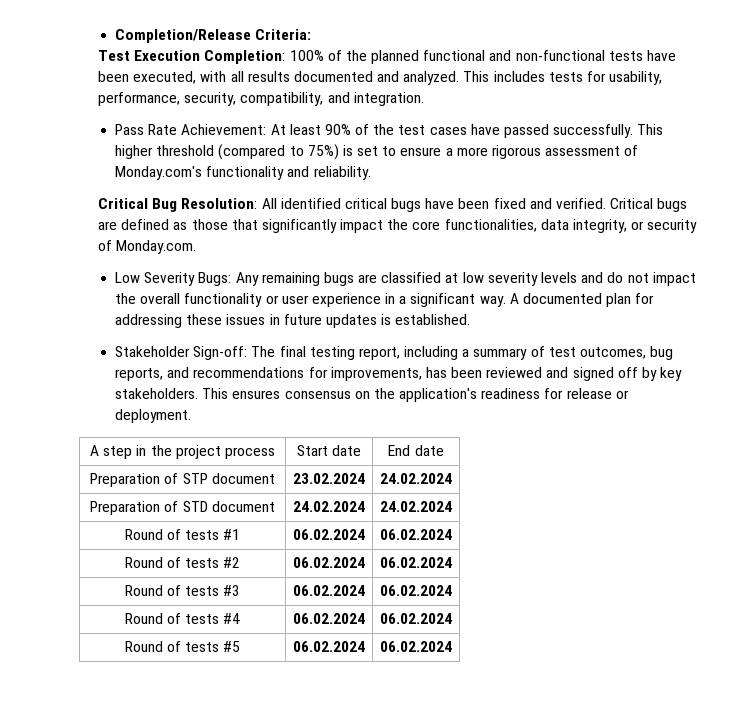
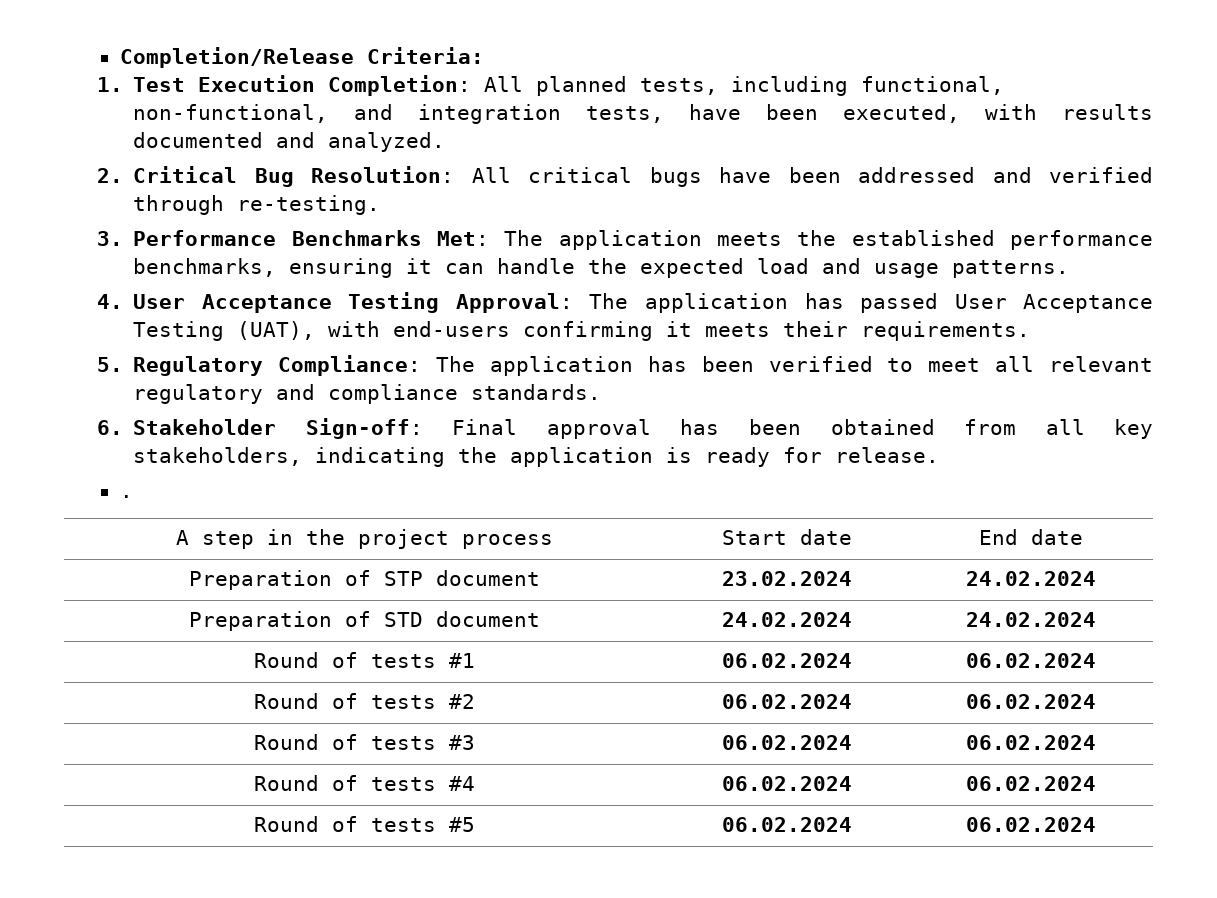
- Test Execution Completion: 100% of the planned functional and non-functional tests have been executed, with all results documented and analyzed. This includes tests for usability, performance, security, compatibility, and integration.
- Pass Rate Achievement: At least 90% of the test cases have passed successfully. This higher threshold (compared to 75%) is set to ensure a more rigorous assessment of Monday.com's functionality and reliability.
- Critical Bug Resolution: All identified critical bugs have been fixed and verified. Critical bugs are defined as those that significantly impact the core functionalities, data integrity, or security of Monday.com.
- Low Severity Bugs: Any remaining bugs are classified at low severity levels and do not impact the overall functionality or user experience in a significant way. A documented plan for addressing these issues in future updates is established.
- Stakeholder Sign-off: The final testing report, including a summary of test outcomes, bug reports, and recommendations for improvements, has been reviewed and signed off by key stakeholders. This ensures consensus on the application's readiness for release or deployment.
+ 1. Test Execution Completion: All planned tests, including functional, non-functional, and integration tests, have been executed, with results documented and analyzed.
+ 2. Critical Bug Resolution: All critical bugs have been addressed and verified through re-testing.
+ 3. Performance Benchmarks Met: The application meets the established performance benchmarks, ensuring it can handle the expected load and usage patterns.
+ 4. User Acceptance Testing Approval: The application has passed User Acceptance Testing (UAT), with end-users confirming it meets their requirements.
+ 5. Regulatory Compliance: The application has been verified to meet all relevant regulatory and compliance standards.
+ 6. Stakeholder Sign-off: Final approval has been obtained from all key stakeholders, indicating the application is ready for release.
+ .

